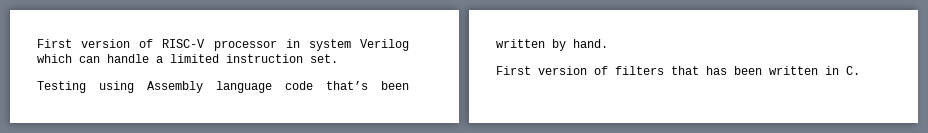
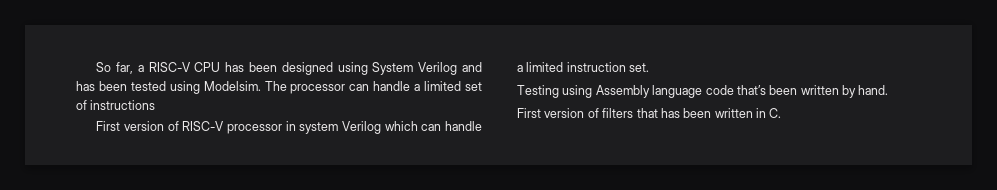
+ So far, a RISC-V CPU has been designed using System Verilog and has been tested using Modelsim. The processor can handle a limited set of instructions

